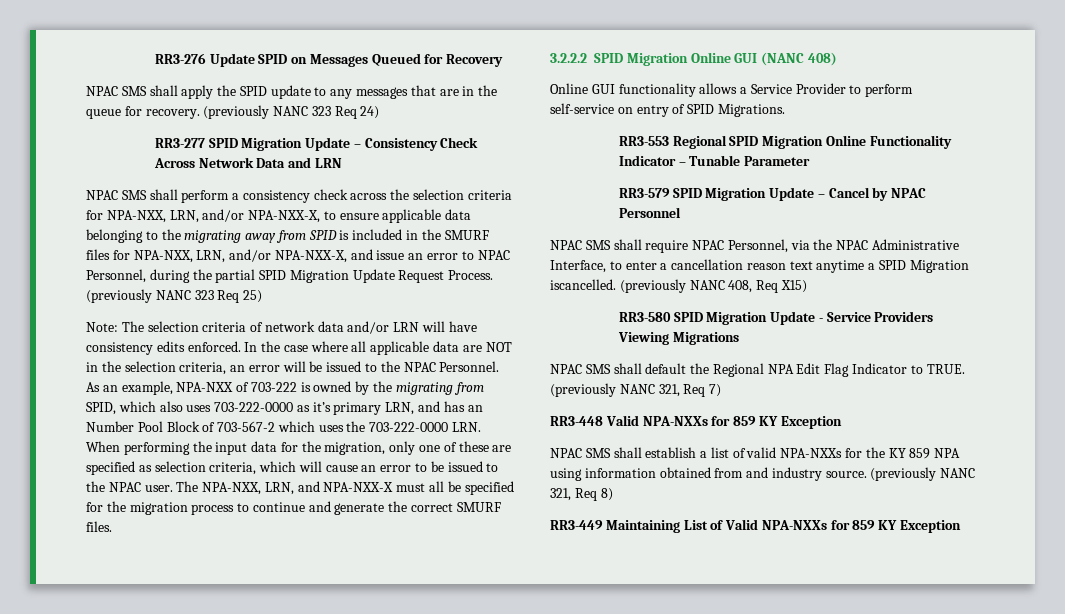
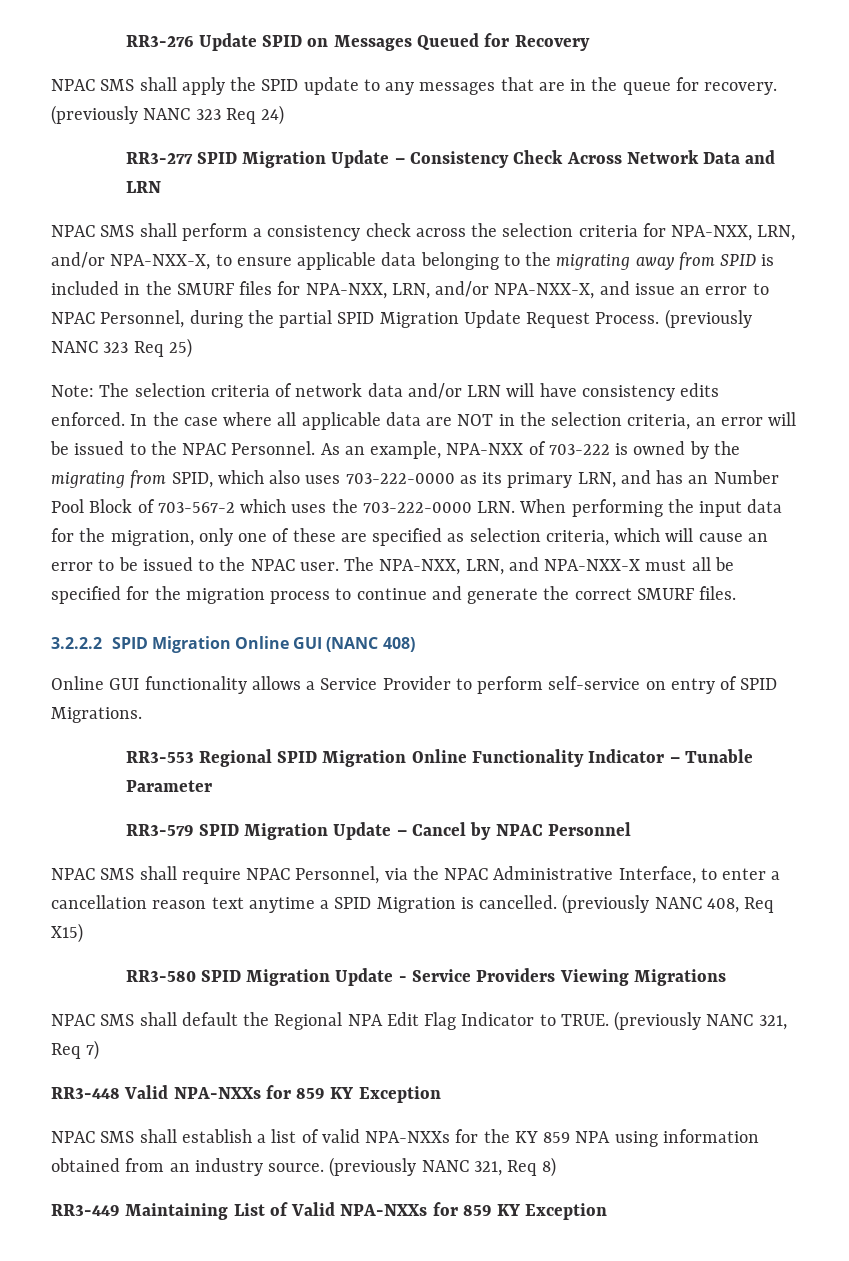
- As an example, NPA-NXX of 703-222 is owned by the migrating from SPID, which also uses 703-222-0000 as it’s primary LRN, and has an Number Pool Block of 703-567-2 which uses the 703-222-0000 LRN. When performing the input data for the migration, only one of these are specified as selection criteria, which will cause an error to be issued to the NPAC user.
+ As an example, NPA-NXX of 703-222 is owned by the migrating from SPID, which also uses 703-222-0000 as its primary LRN, and has an Number Pool Block of 703-567-2 which uses the 703-222-0000 LRN. When performing the input data for the migration, only one of these are specified as selection criteria, which will cause an error to be issued to the NPAC user.
- NPAC SMS shall require NPAC Personnel, via the NPAC Administrative Interface, to enter a cancellation reason text anytime a SPID Migration iscancelled.
+ NPAC SMS shall require NPAC Personnel, via the NPAC Administrative Interface, to enter a cancellation reason text anytime a SPID Migration is cancelled.
- NPAC SMS shall establish a list of valid NPA-NXXs for the KY 859 NPA using information obtained from and industry source.
+ NPAC SMS shall establish a list of valid NPA-NXXs for the KY 859 NPA using information obtained from an industry source.

